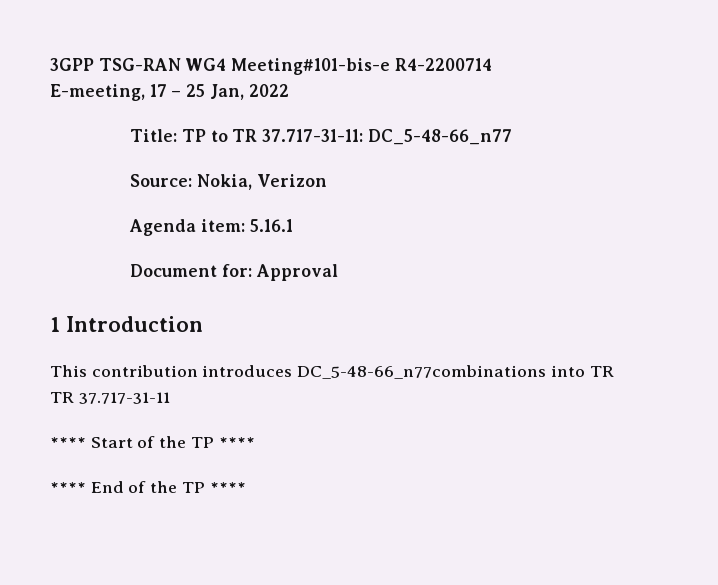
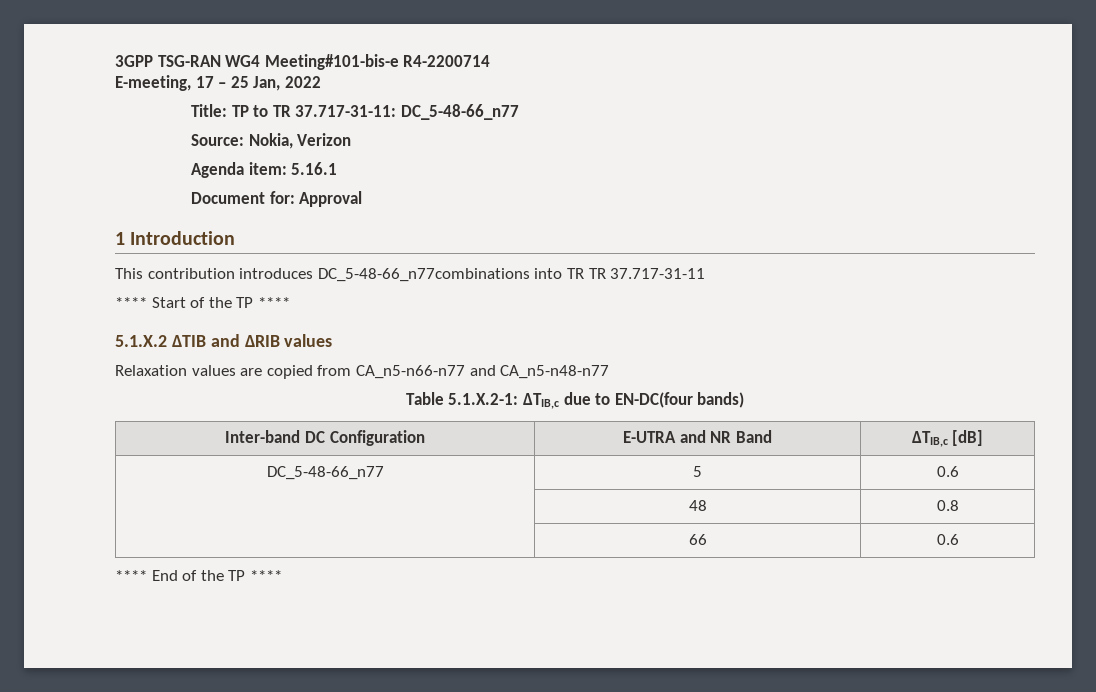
+ 5.1.X.2 ∆TIB and ∆RIB values
+ Relaxation values are copied from CA_n5-n66-n77 and CA_n5-n48-n77
+ Table 5.1.X.2-1: ΔTIB,c due to EN-DC(four bands)
+ Inter-band DC Configuration | E-UTRA and NR Band | ΔTIB,c [dB]
+ DC_5-48-66_n77 | 5 | 0.6
+ | 48 | 0.8
+ | 66 | 0.6

